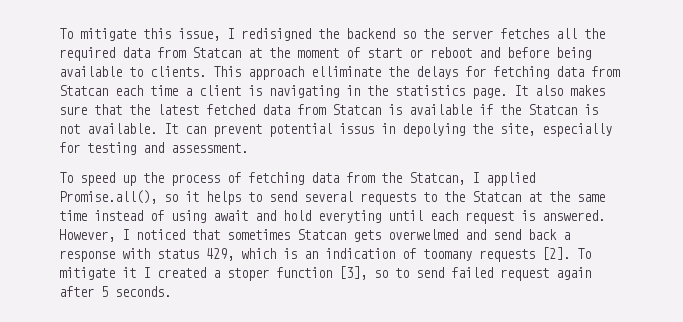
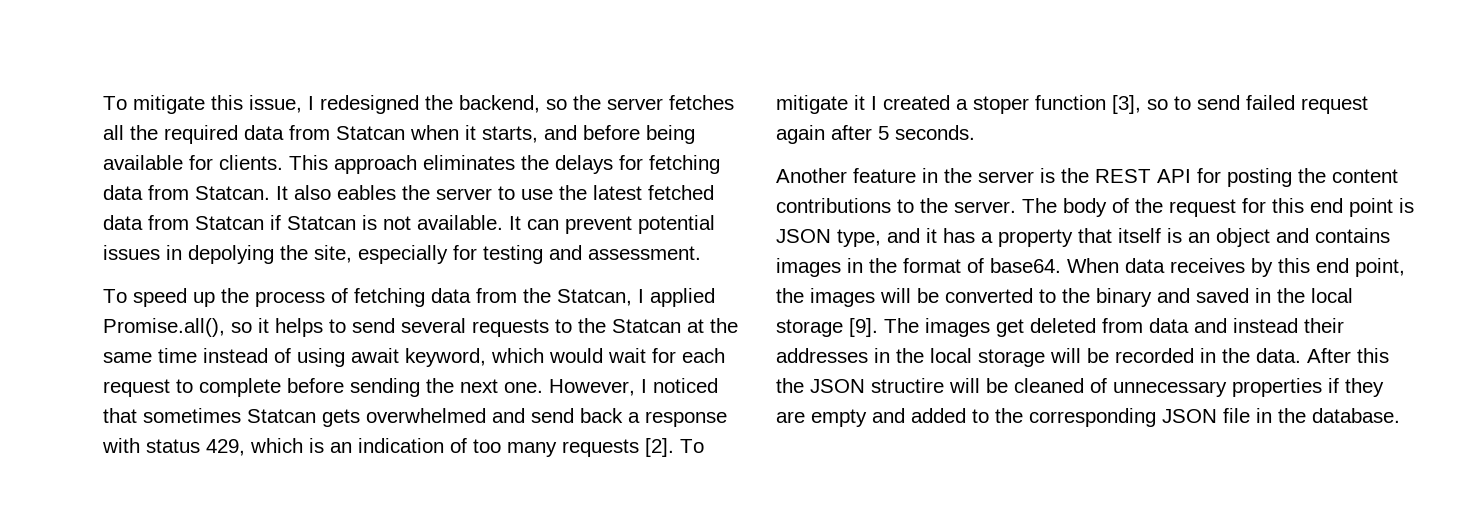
- To mitigate this issue, I redisigned the backend so the server fetches all the required data from Statcan at the moment of start or reboot and before being available to clients.
+ To mitigate this issue, I redesigned the backend, so the server fetches all the required data from Statcan when it starts, and before being available for clients.
- This approach elliminate the delays for fetching data from Statcan each time a client is navigating in the statistics page. It also makes sure that the latest fetched data from Statcan is available if the Statcan is not available.
+ This approach eliminates the delays for fetching data from Statcan. It also eables the server to use the latest fetched data from Statcan if Statcan is not available.
- It can prevent potential issus in depolying the site, especially for testing and assessment.
+ It can prevent potential issues in depolying the site, especially for testing and assessment.
- To speed up the process of fetching data from the Statcan, I applied Promise.all(), so it helps to send several requests to the Statcan at the same time instead of using await and hold everyting until each request is answered.
+ To speed up the process of fetching data from the Statcan, I applied Promise.all(), so it helps to send several requests to the Statcan at the same time instead of using await keyword, which would wait for each request to complete before sending the next one.
- However, I noticed that sometimes Statcan gets overwelmed and send back a response with status 429, which is an indication of toomany requests [2].
+ However, I noticed that sometimes Statcan gets overwhelmed and send back a response with status 429, which is an indication of too many requests [2].
+ Another feature in the server is the REST API for posting the content contributions to the server. The body of the request for this end point is JSON type, and it has a property that itself is an object and contains images in the format of base64. When data receives by this end point, the images will be converted to the binary and saved in the local storage [9]. The images get deleted from data and instead their addresses in the local storage will be recorded in the data. After this the JSON structire will be cleaned of unnecessary properties if they are empty and added to the corresponding JSON file in the database.

